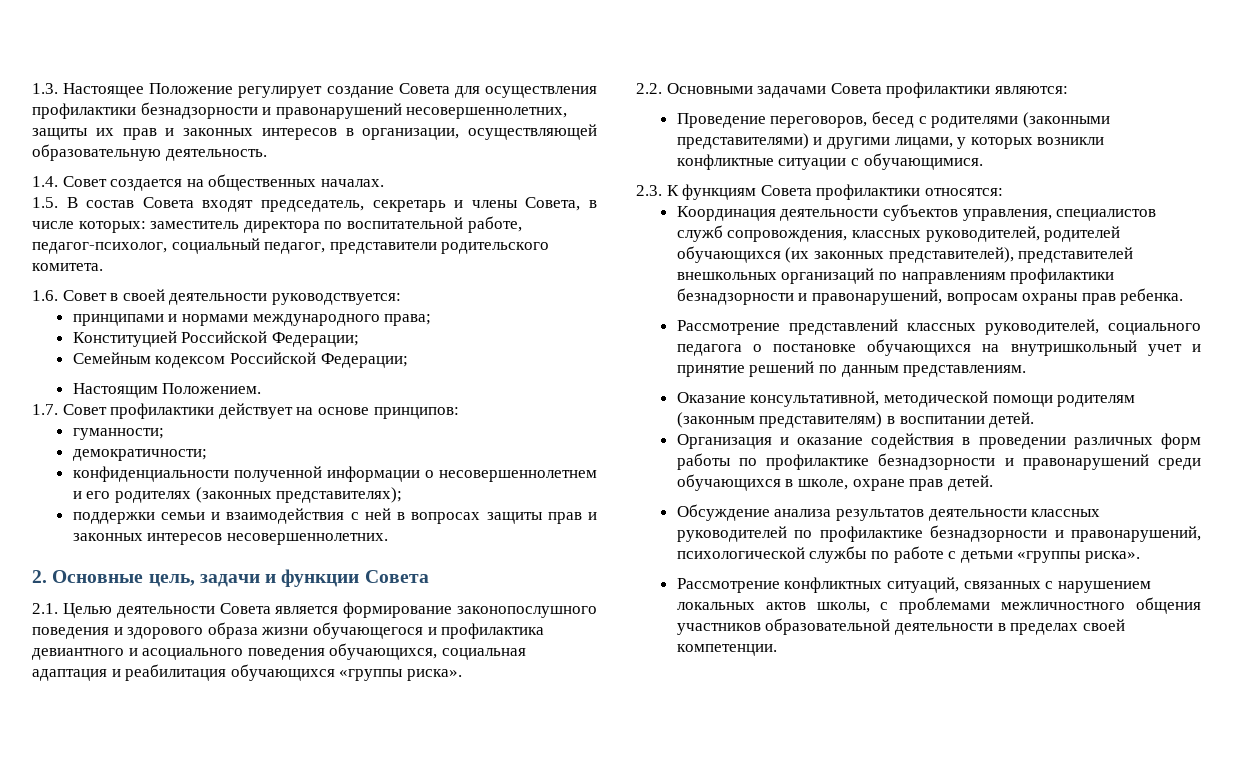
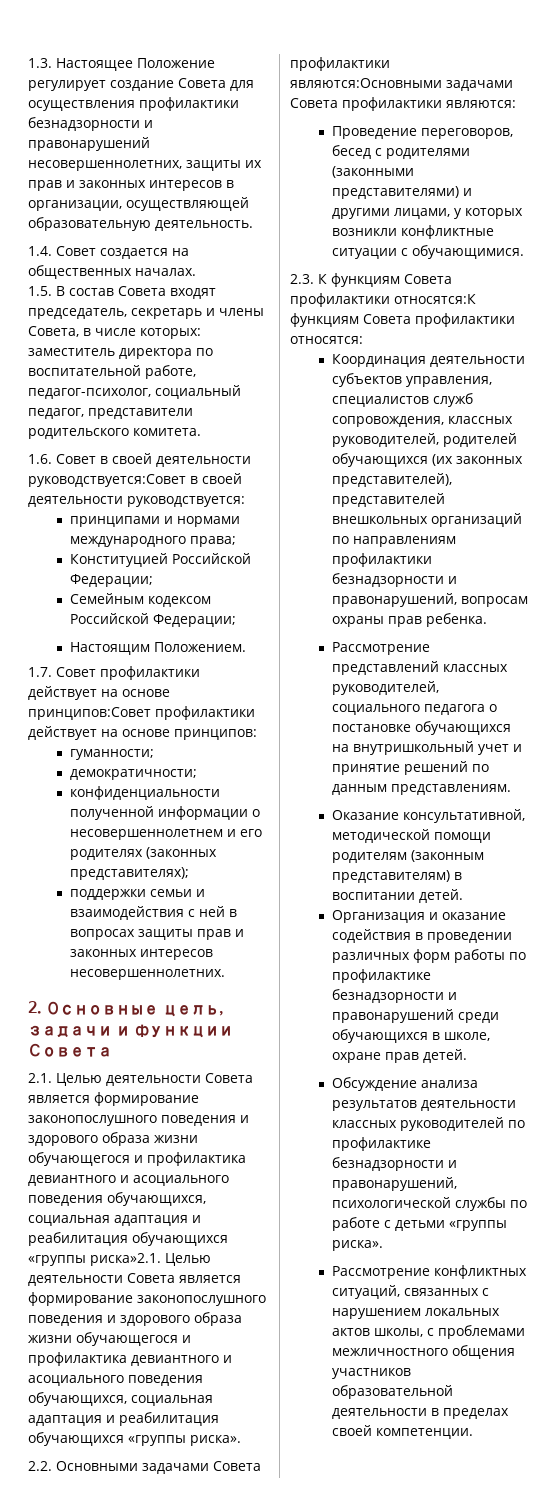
- 1.6. Совет в своей деятельности руководствуется:
+ 1.6. Совет в своей деятельности руководствуется:Совет в своей деятельности руководствуется:
- 1.7. Совет профилактики действует на основе принципов:
+ 1.7. Совет профилактики действует на основе принципов:Совет профилактики действует на основе принципов:
- 2.1. Целью деятельности Совета является формирование законопослушного поведения и здорового образа жизни обучающегося и профилактика девиантного и асоциального поведения обучающихся, социальная адаптация и реабилитация обучающихся «группы риска».
+ 2.1. Целью деятельности Совета является формирование законопослушного поведения и здорового образа жизни обучающегося и профилактика девиантного и асоциального поведения обучающихся, социальная адаптация и реабилитация обучающихся «группы риска»2.1. Целью деятельности Совета является формирование законопослушного поведения и здорового образа жизни обучающегося и профилактика девиантного и асоциального поведения обучающихся, социальная адаптация и реабилитация обучающихся «группы риска».
- 2.2. Основными задачами Совета профилактики являются:
+ 2.2. Основными задачами Совета профилактики являются:Основными задачами Совета профилактики являются:
- 2.3. К функциям Совета профилактики относятся:
+ 2.3. К функциям Совета профилактики относятся:К функциям Совета профилактики относятся:

